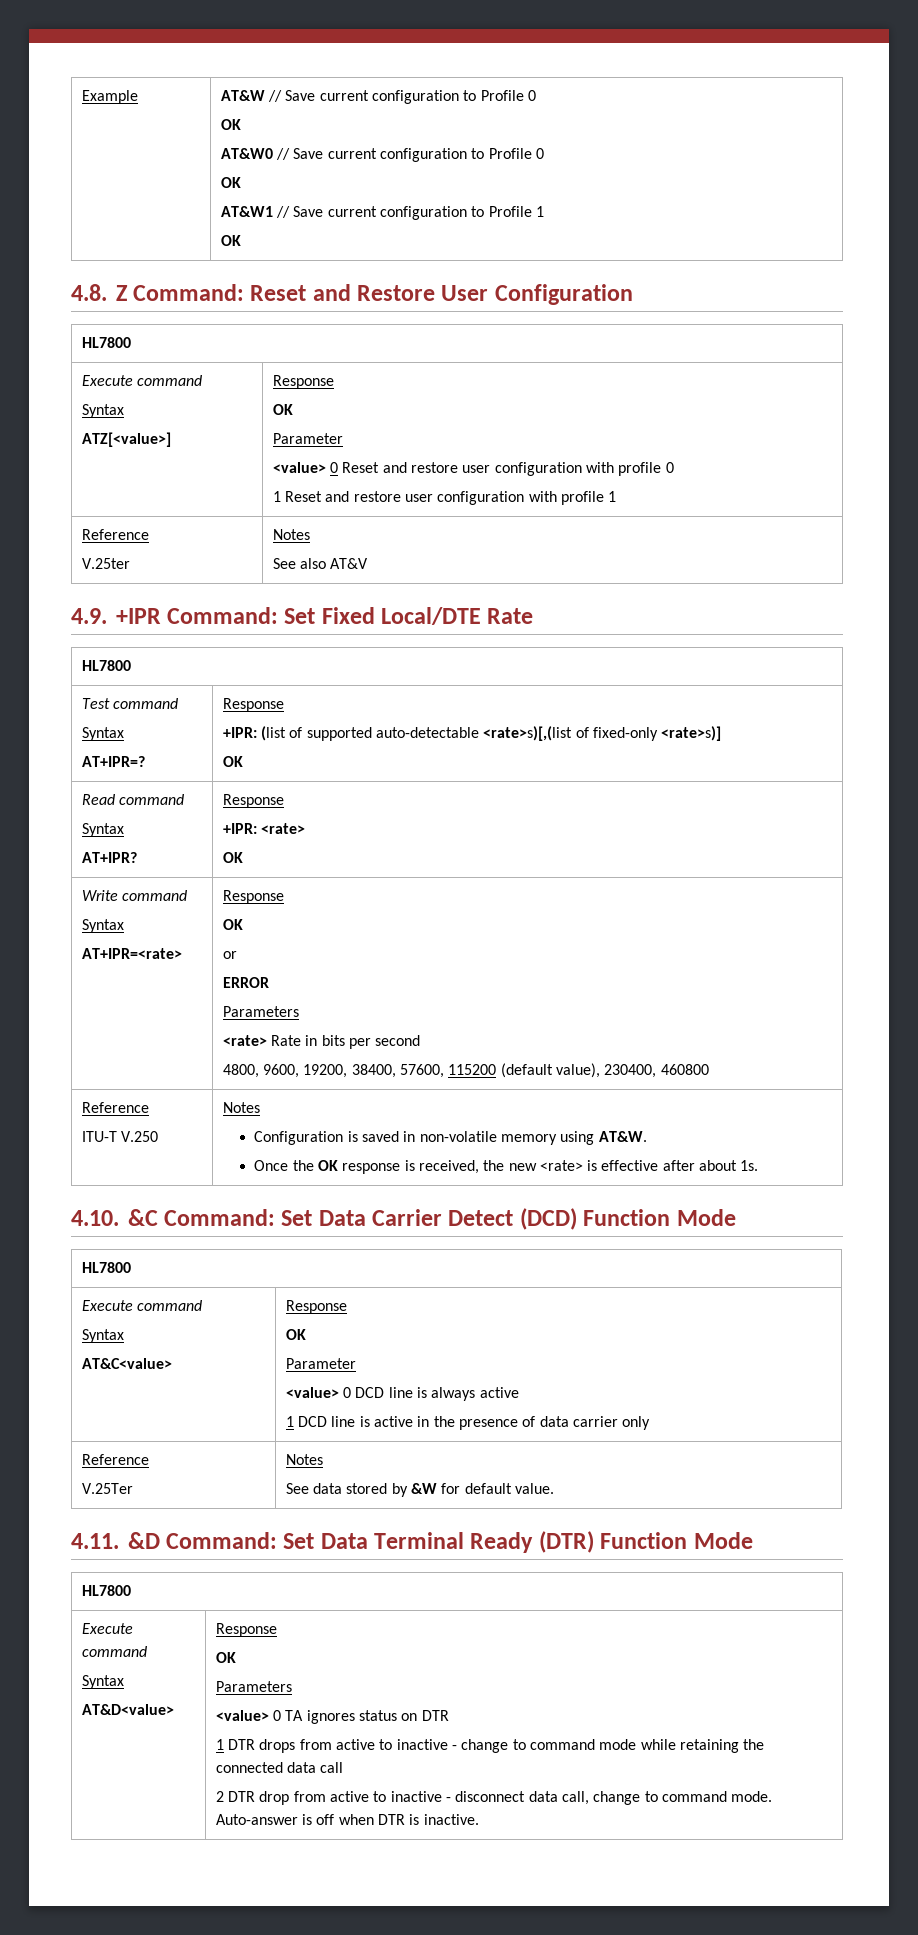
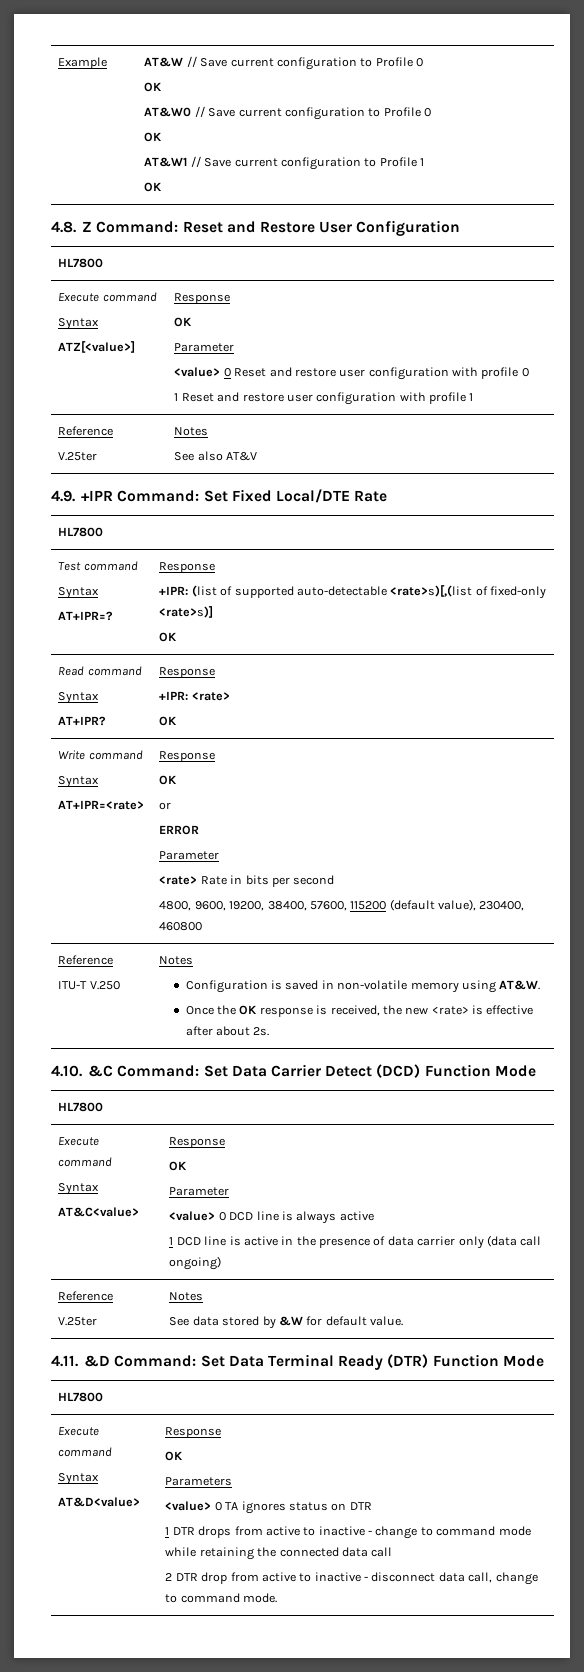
  Write command
  Syntax
  AT+IPR=<rate> | Response
  OK
  or
  ERROR
- Parameters
+ Parameter
  <rate> Rate in bits per second
  4800, 9600, 19200, 38400, 57600, 115200 (default value), 230400, 460800
  Reference
  ITU-T V.250 | Notes
  Configuration is saved in non-volatile memory using AT&W.
- Once the OK response is received, the new <rate> is effective after about 1s.
+ Once the OK response is received, the new <rate> is effective after about 2s.
  4.10. &C Command: Set Data Carrier Detect (DCD) Function Mode
  HL7800
  Execute command
  Syntax
  AT&C<value> | Response
  OK
  Parameter
  <value> 0 DCD line is always active
- 1 DCD line is active in the presence of data carrier only
+ 1 DCD line is active in the presence of data carrier only (data call ongoing)
  Reference
- V.25Ter | Notes
+ V.25ter | Notes
- Auto-answer is off when DTR is inactive.

